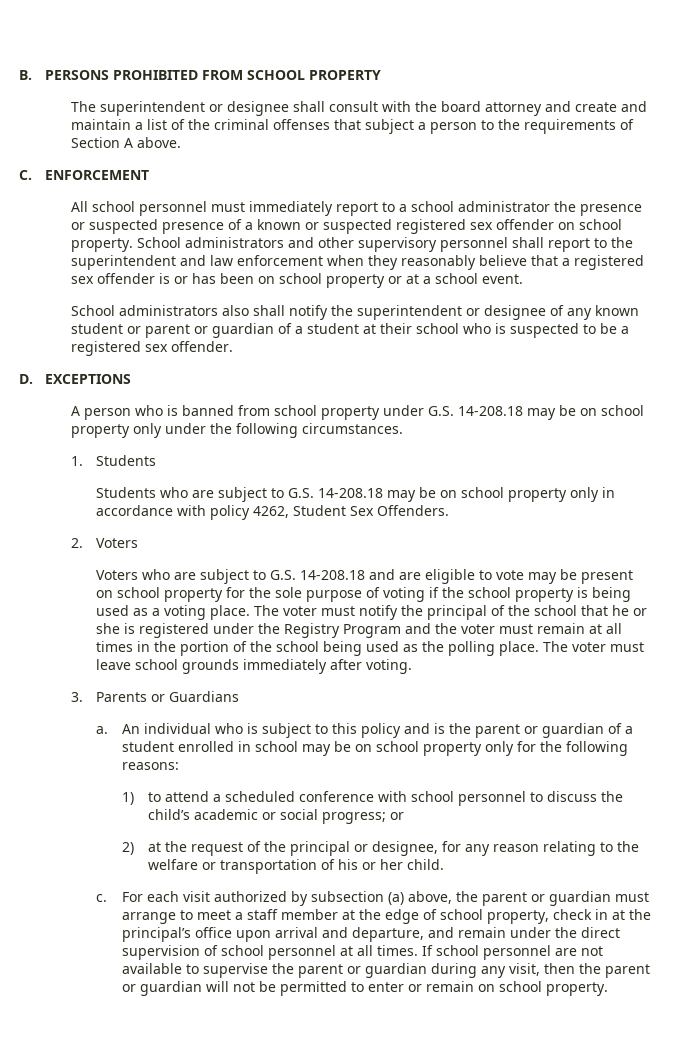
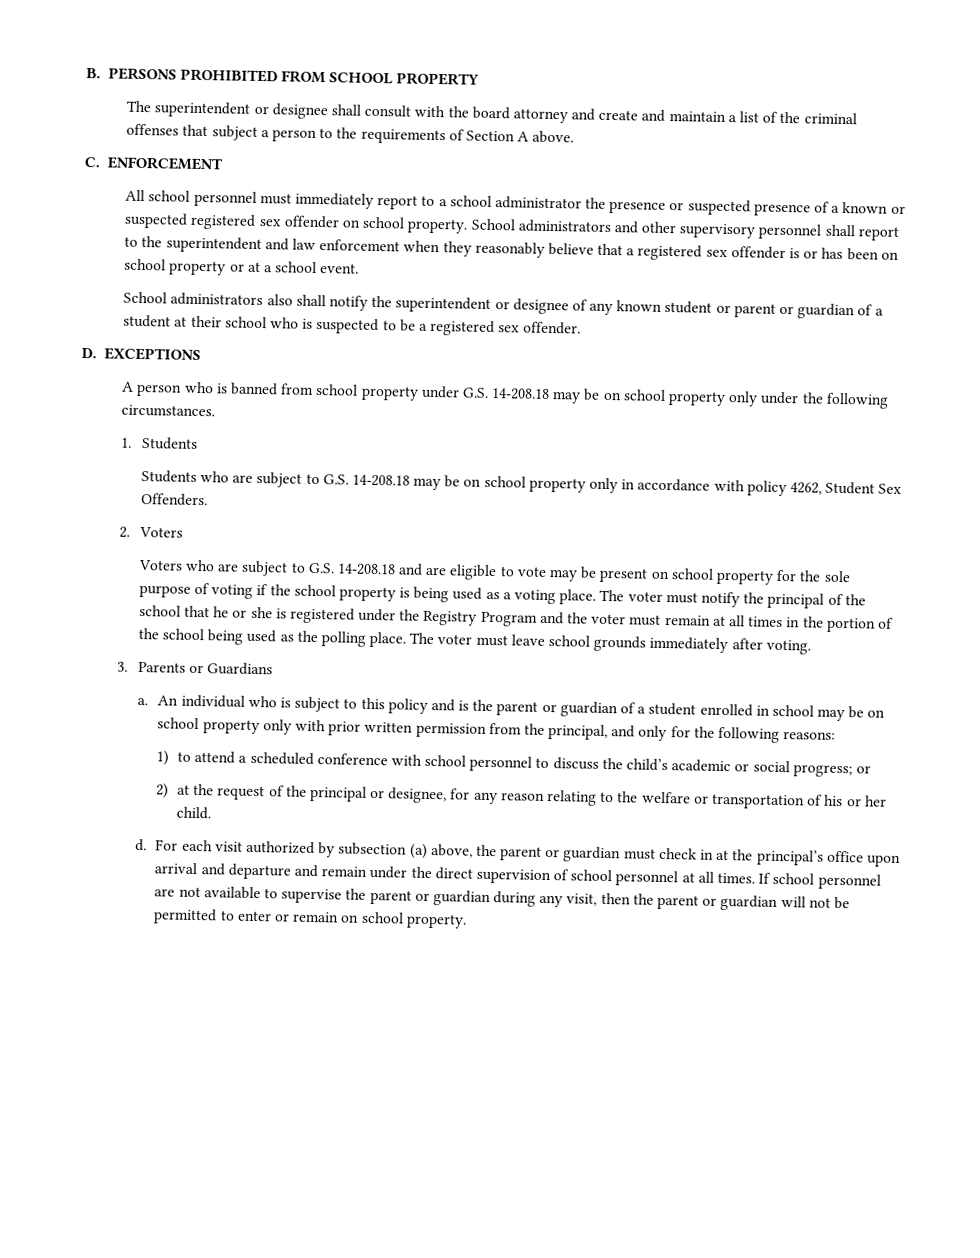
- An individual who is subject to this policy and is the parent or guardian of a student enrolled in school may be on school property only for the following reasons:
+ An individual who is subject to this policy and is the parent or guardian of a student enrolled in school may be on school property only with prior written permission from the principal, and only for the following reasons:
- c.
+ d.
- For each visit authorized by subsection (a) above, the parent or guardian must arrange to meet a staff member at the edge of school property, check in at the principal’s office upon arrival and departure, and remain under the direct supervision of school personnel at all times.
+ For each visit authorized by subsection (a) above, the parent or guardian must check in at the principal’s office upon arrival and departure and remain under the direct supervision of school personnel at all times.

